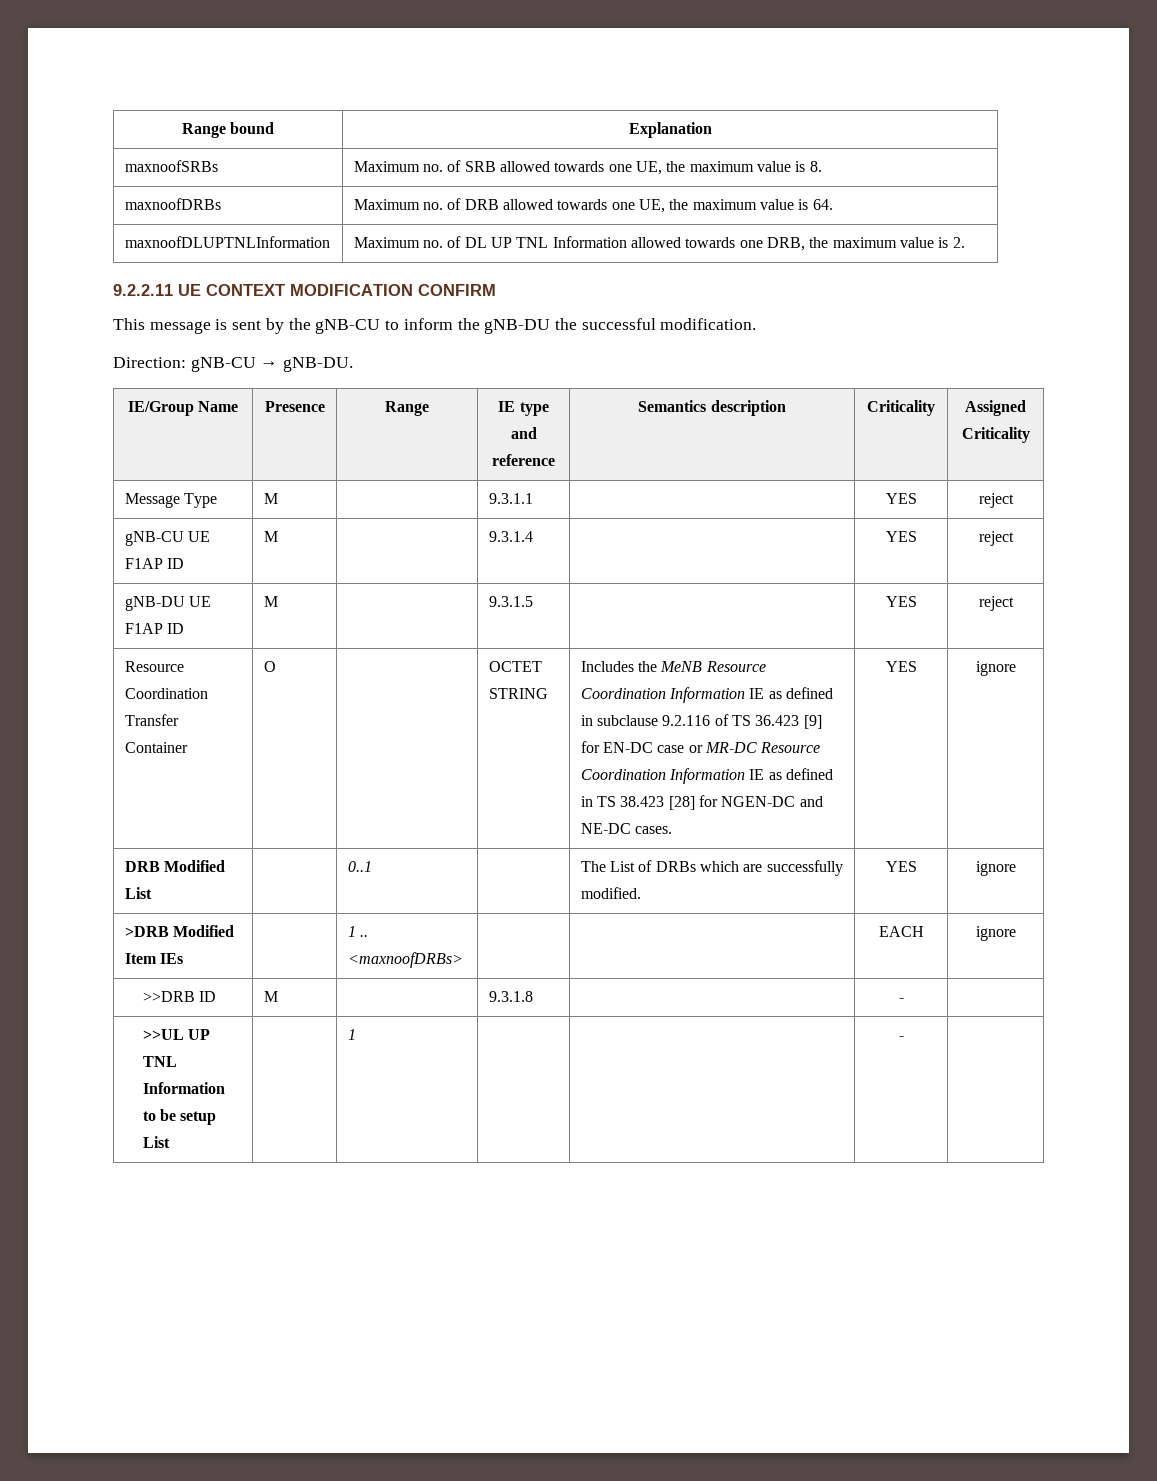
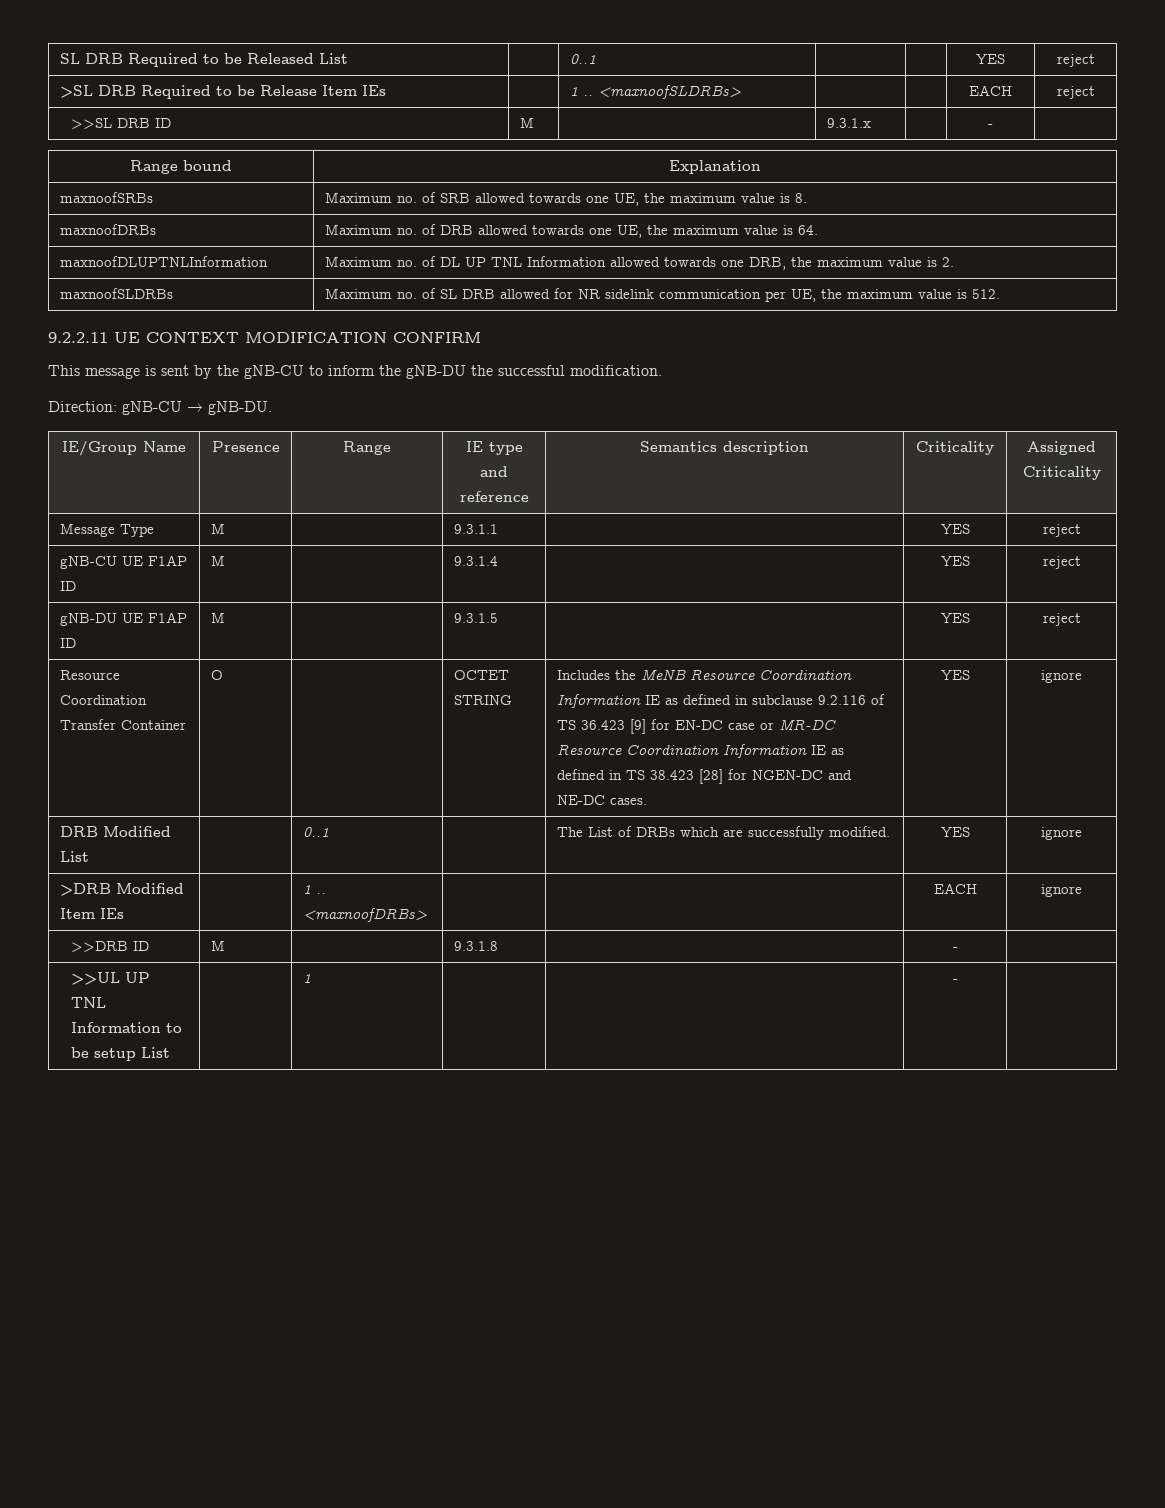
+ SL DRB Required to be Released List | | 0..1 | | | YES | reject
+ >SL DRB Required to be Release Item IEs | | 1 .. <maxnoofSLDRBs> | | | EACH | reject
+ >>SL DRB ID | M | | 9.3.1.x | | - |
+ maxnoofSLDRBs | Maximum no. of SL DRB allowed for NR sidelink communication per UE, the maximum value is 512.

